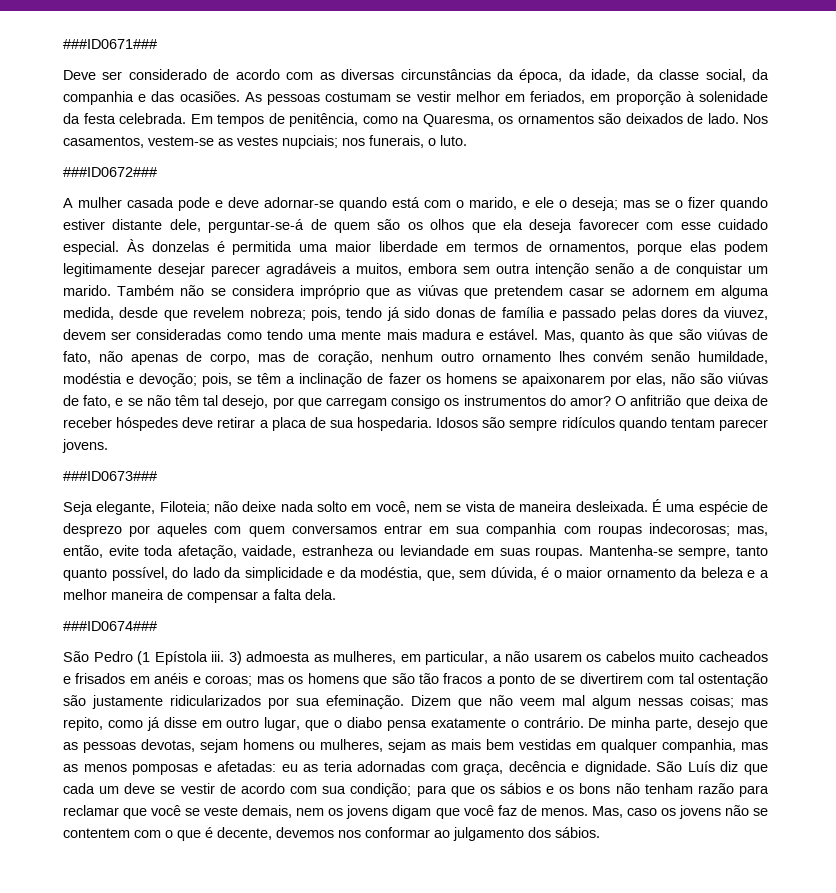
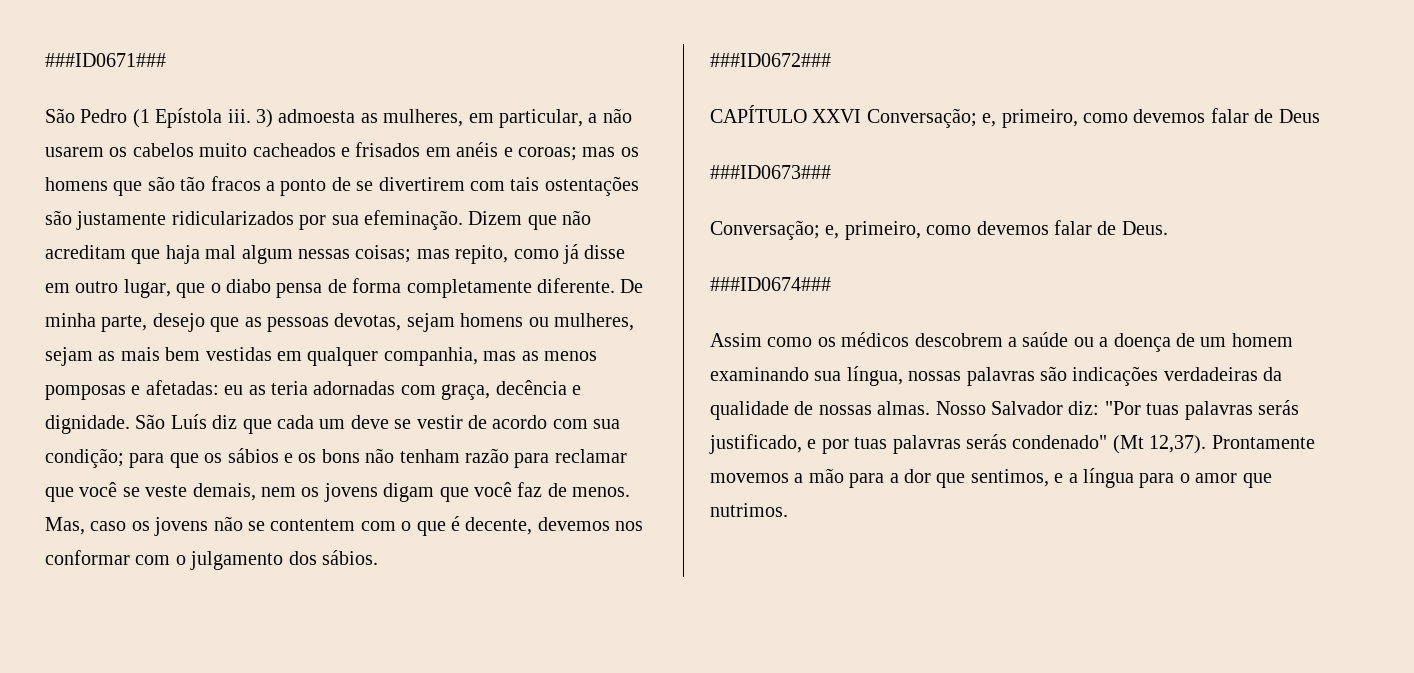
- Deve ser considerado de acordo com as diversas circunstâncias da época, da idade, da classe social, da companhia e das ocasiões. As pessoas costumam se vestir melhor em feriados, em proporção à solenidade da festa celebrada. Em tempos de penitência, como na Quaresma, os ornamentos são deixados de lado. Nos casamentos, vestem-se as vestes nupciais; nos funerais, o luto.
- ###ID0672###
- A mulher casada pode e deve adornar-se quando está com o marido, e ele o deseja; mas se o fizer quando estiver distante dele, perguntar-se-á de quem são os olhos que ela deseja favorecer com esse cuidado especial. Às donzelas é permitida uma maior liberdade em termos de ornamentos, porque elas podem legitimamente desejar parecer agradáveis a muitos, embora sem outra intenção senão a de conquistar um marido. Também não se considera impróprio que as viúvas que pretendem casar se adornem em alguma medida, desde que revelem nobreza; pois, tendo já sido donas de família e passado pelas dores da viuvez, devem ser consideradas como tendo uma mente mais madura e estável. Mas, quanto às que são viúvas de fato, não apenas de corpo, mas de coração, nenhum outro ornamento lhes convém senão humildade, modéstia e devoção; pois, se têm a inclinação de fazer os homens se apaixonarem por elas, não são viúvas de fato, e se não têm tal desejo, por que carregam consigo os instrumentos do amor? O anfitrião que deixa de receber hóspedes deve retirar a placa de sua hospedaria. Idosos são sempre ridículos quando tentam parecer jovens.
- ###ID0673###
- Seja elegante, Filoteia; não deixe nada solto em você, nem se vista de maneira desleixada. É uma espécie de desprezo por aqueles com quem conversamos entrar em sua companhia com roupas indecorosas; mas, então, evite toda afetação, vaidade, estranheza ou leviandade em suas roupas. Mantenha-se sempre, tanto quanto possível, do lado da simplicidade e da modéstia, que, sem dúvida, é o maior ornamento da beleza e a melhor maneira de compensar a falta dela.
- ###ID0674###
- 3) admoesta as mulheres, em particular, a não usarem os cabelos muito cacheados e frisados em anéis e coroas; mas os homens que são tão fracos a ponto de se divertirem com tal ostentação são justamente ridicularizados por sua efeminação.
+ 3) admoesta as mulheres, em particular, a não usarem os cabelos muito cacheados e frisados em anéis e coroas; mas os homens que são tão fracos a ponto de se divertirem com tais ostentações são justamente ridicularizados por sua efeminação.
- Dizem que não veem mal algum nessas coisas; mas repito, como já disse em outro lugar, que o diabo pensa exatamente o contrário.
+ Dizem que não acreditam que haja mal algum nessas coisas; mas repito, como já disse em outro lugar, que o diabo pensa de forma completamente diferente.
- Mas, caso os jovens não se contentem com o que é decente, devemos nos conformar ao julgamento dos sábios.
+ Mas, caso os jovens não se contentem com o que é decente, devemos nos conformar com o julgamento dos sábios.
+ ###ID0672###
+ CAPÍTULO XXVI Conversação; e, primeiro, como devemos falar de Deus
+ ###ID0673###
+ Conversação; e, primeiro, como devemos falar de Deus.
+ ###ID0674###
+ Assim como os médicos descobrem a saúde ou a doença de um homem examinando sua língua, nossas palavras são indicações verdadeiras da qualidade de nossas almas. Nosso Salvador diz: "Por tuas palavras serás justificado, e por tuas palavras serás condenado" (Mt 12,37). Prontamente movemos a mão para a dor que sentimos, e a língua para o amor que nutrimos.

